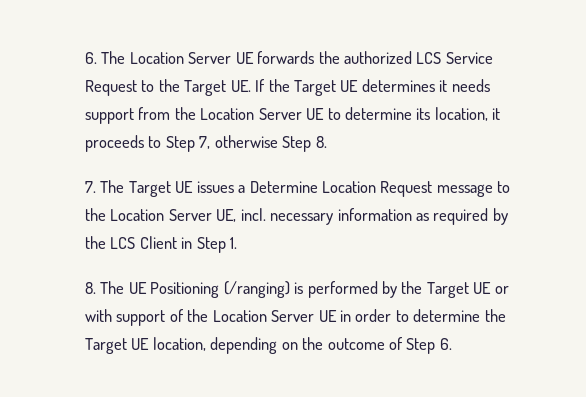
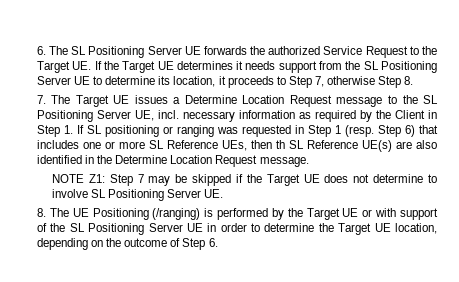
- 6. The Location Server UE forwards the authorized LCS Service Request to the Target UE. If the Target UE determines it needs support from the Location Server UE to determine its location, it proceeds to Step 7, otherwise Step 8.
+ 6. The SL Positioning Server UE forwards the authorized Service Request to the Target UE. If the Target UE determines it needs support from the SL Positioning Server UE to determine its location, it proceeds to Step 7, otherwise Step 8.
- 7. The Target UE issues a Determine Location Request message to the Location Server UE, incl. necessary information as required by the LCS Client in Step 1.
+ 7. The Target UE issues a Determine Location Request message to the SL Positioning Server UE, incl. necessary information as required by the Client in Step 1. If SL positioning or ranging was requested in Step 1 (resp. Step 6) that includes one or more SL Reference UEs, then th SL Reference UE(s) are also identified in the Determine Location Request message.
+ NOTE Z1: Step 7 may be skipped if the Target UE does not determine to involve SL Positioning Server UE.
- 8. The UE Positioning (/ranging) is performed by the Target UE or with support of the Location Server UE in order to determine the Target UE location, depending on the outcome of Step 6.
+ 8. The UE Positioning (/ranging) is performed by the Target UE or with support of the SL Positioning Server UE in order to determine the Target UE location, depending on the outcome of Step 6.

